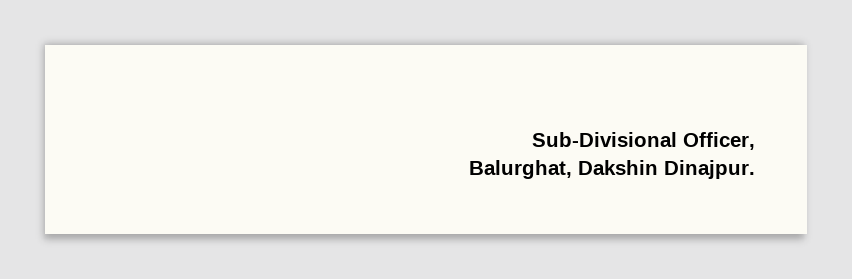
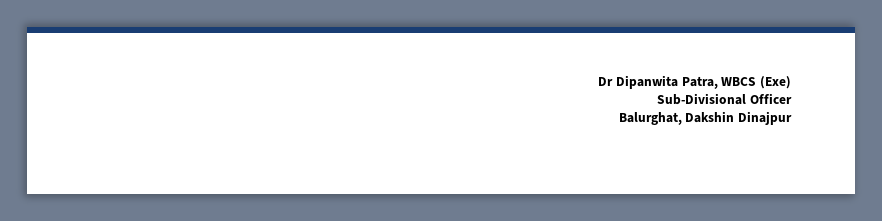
- Sub-Divisional Officer,
+ Dr Dipanwita Patra, WBCS (Exe)
+ Sub-Divisional Officer
- Balurghat, Dakshin Dinajpur.
+ Balurghat, Dakshin Dinajpur

